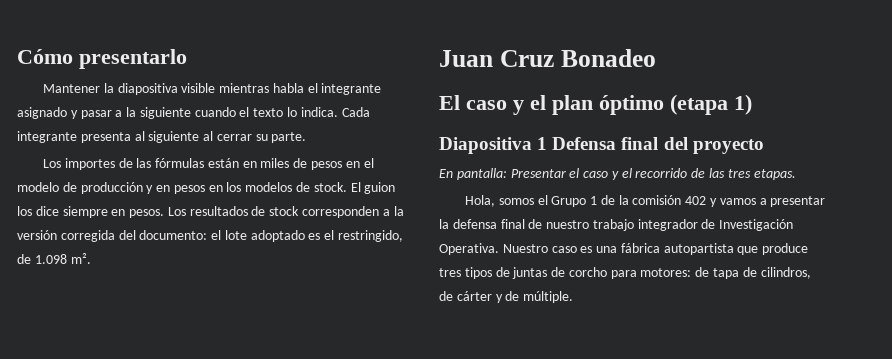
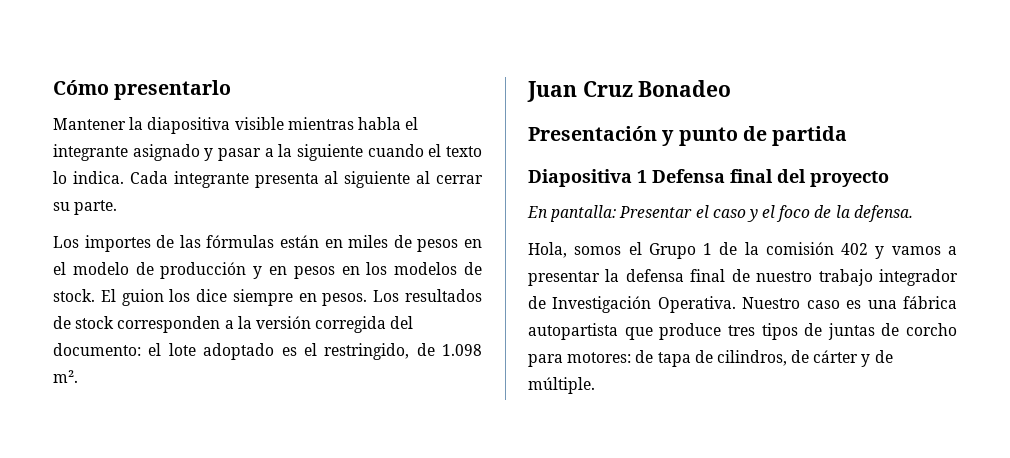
- El caso y el plan óptimo (etapa 1)
+ Presentación y punto de partida
- En pantalla: Presentar el caso y el recorrido de las tres etapas.
+ En pantalla: Presentar el caso y el foco de la defensa.

